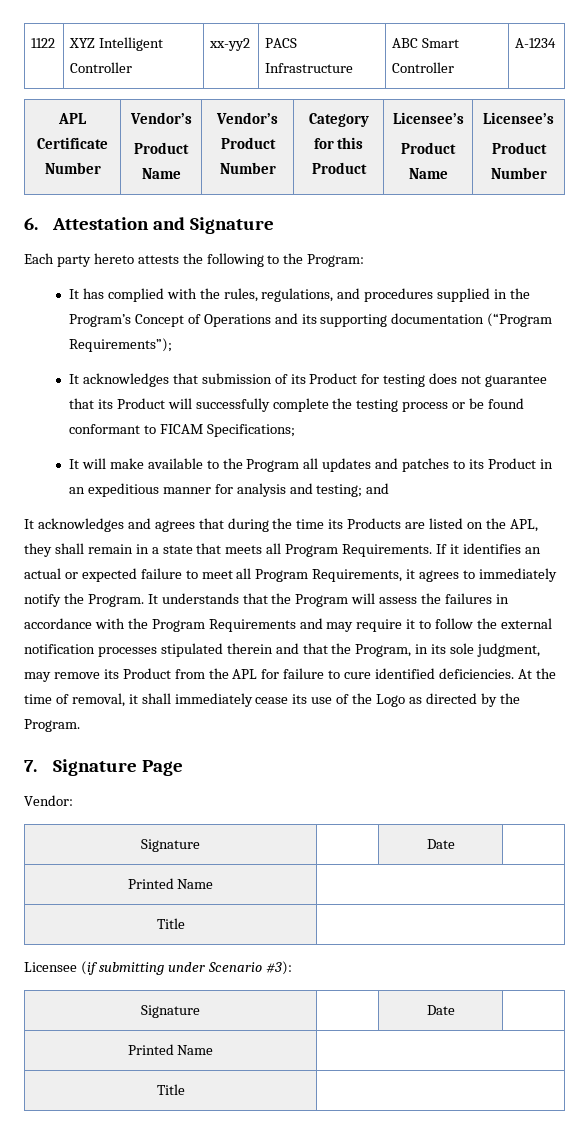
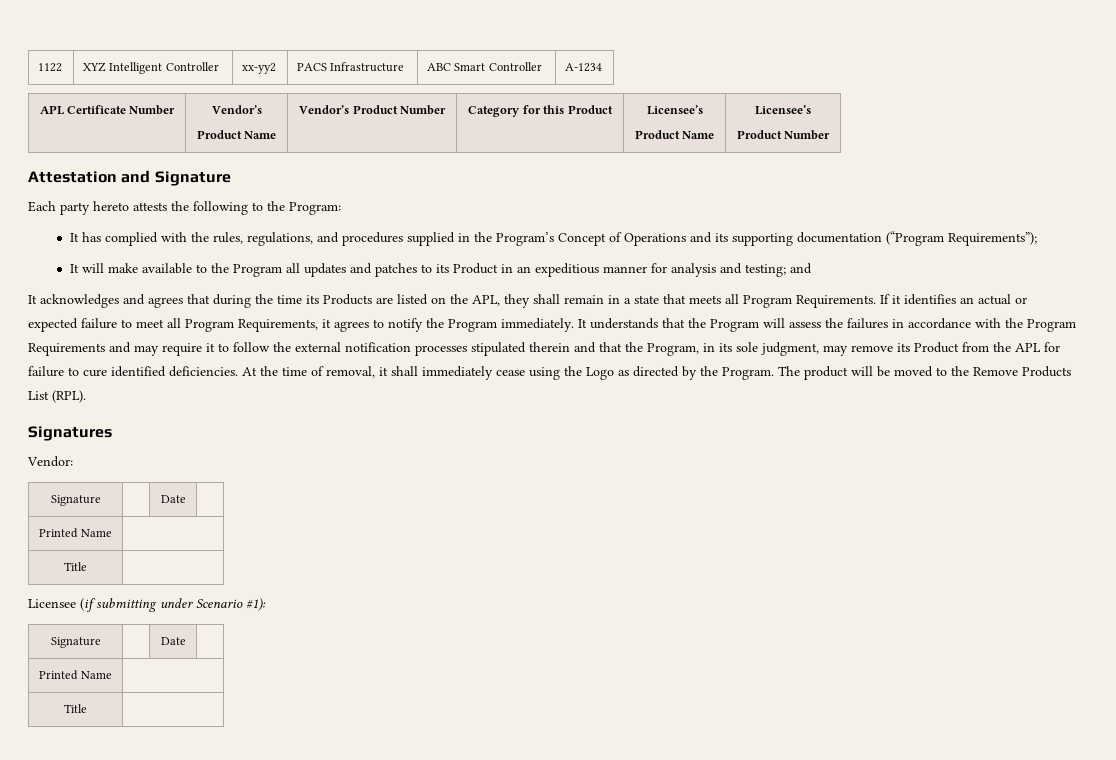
- 6. Attestation and Signature
+ Attestation and Signature
- It acknowledges that submission of its Product for testing does not guarantee that its Product will successfully complete the testing process or be found conformant to FICAM Specifications;
- If it identifies an actual or expected failure to meet all Program Requirements, it agrees to immediately notify the Program.
+ If it identifies an actual or expected failure to meet all Program Requirements, it agrees to notify the Program immediately.
- At the time of removal, it shall immediately cease its use of the Logo as directed by the Program.
- 7. Signature Page
+ At the time of removal, it shall immediately cease using the Logo as directed by the Program. The product will be moved to the Remove Products List (RPL).
+ Signatures
- Licensee (if submitting under Scenario #3):
+ Licensee (if submitting under Scenario #1):

